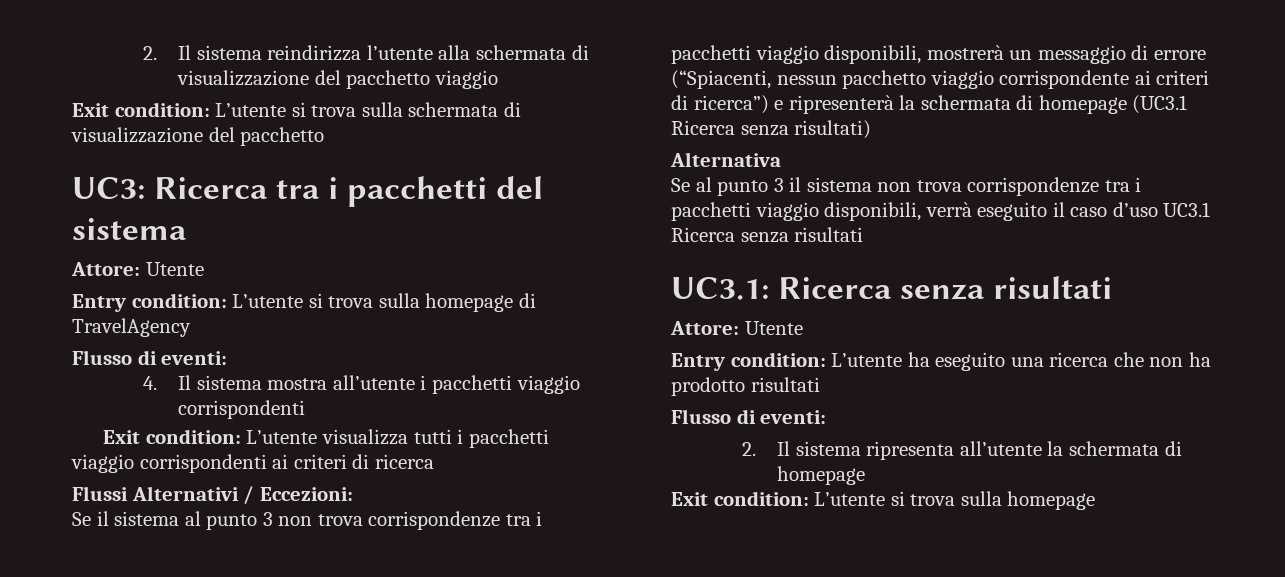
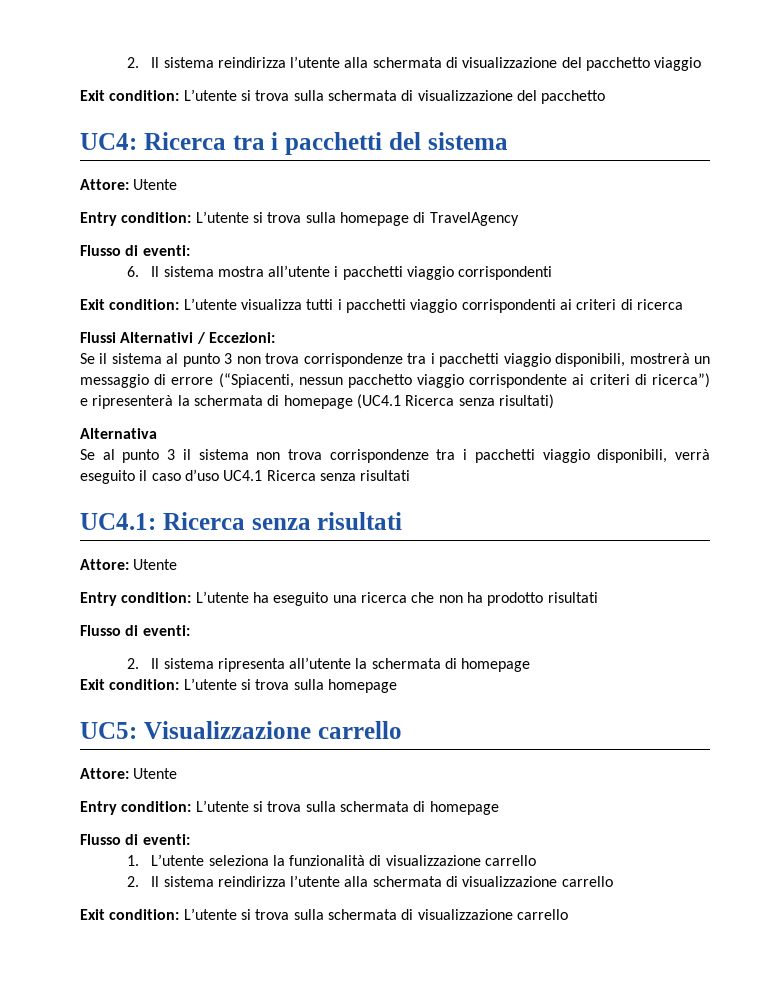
- UC3: Ricerca tra i pacchetti del sistema
+ UC4: Ricerca tra i pacchetti del sistema
- 4. Il sistema mostra all’utente i pacchetti viaggio corrispondenti
+ 6. Il sistema mostra all’utente i pacchetti viaggio corrispondenti
- Se il sistema al punto 3 non trova corrispondenze tra i pacchetti viaggio disponibili, mostrerà un messaggio di errore (“Spiacenti, nessun pacchetto viaggio corrispondente ai criteri di ricerca”) e ripresenterà la schermata di homepage (UC3.1 Ricerca senza risultati)
+ Se il sistema al punto 3 non trova corrispondenze tra i pacchetti viaggio disponibili, mostrerà un messaggio di errore (“Spiacenti, nessun pacchetto viaggio corrispondente ai criteri di ricerca”) e ripresenterà la schermata di homepage (UC4.1 Ricerca senza risultati)
- Se al punto 3 il sistema non trova corrispondenze tra i pacchetti viaggio disponibili, verrà eseguito il caso d’uso UC3.1 Ricerca senza risultati
- UC3.1: Ricerca senza risultati
+ Se al punto 3 il sistema non trova corrispondenze tra i pacchetti viaggio disponibili, verrà eseguito il caso d’uso UC4.1 Ricerca senza risultati
+ UC4.1: Ricerca senza risultati
+ UC5: Visualizzazione carrello
+ Attore: Utente
+ Entry condition: L’utente si trova sulla schermata di homepage
+ Flusso di eventi:
+ 1. L’utente seleziona la funzionalità di visualizzazione carrello
+ 2. Il sistema reindirizza l’utente alla schermata di visualizzazione carrello
+ Exit condition: L’utente si trova sulla schermata di visualizzazione carrello

